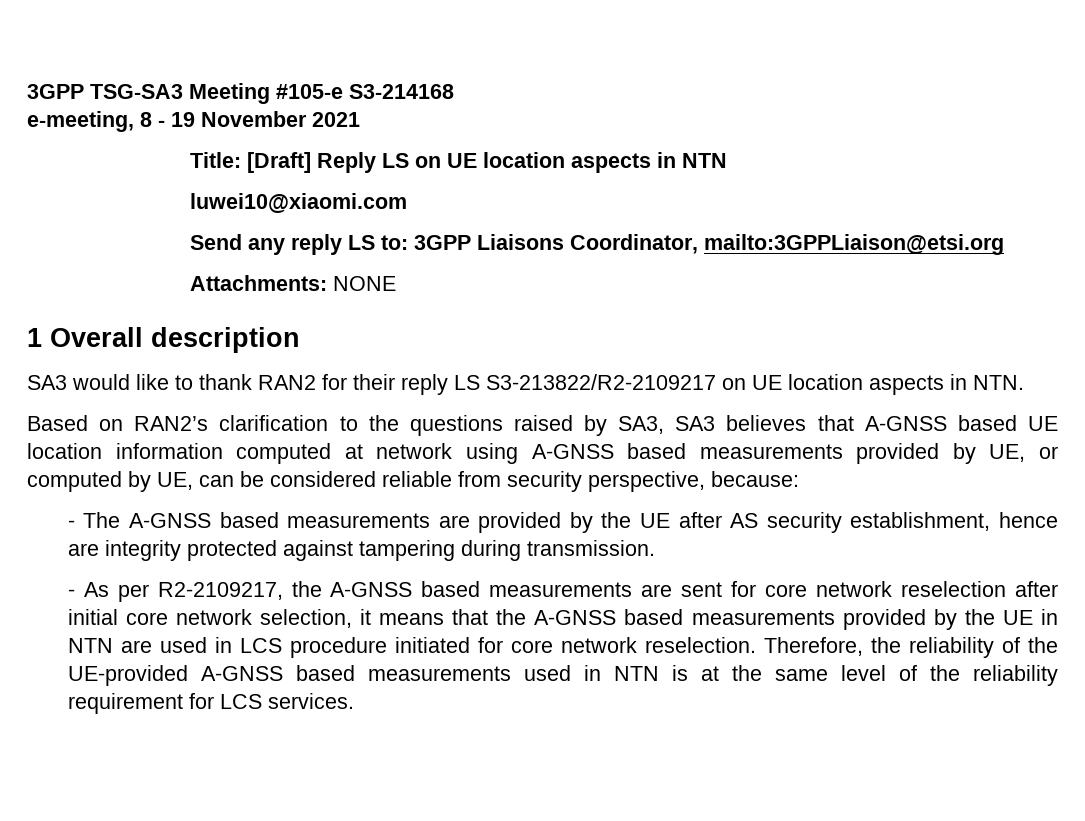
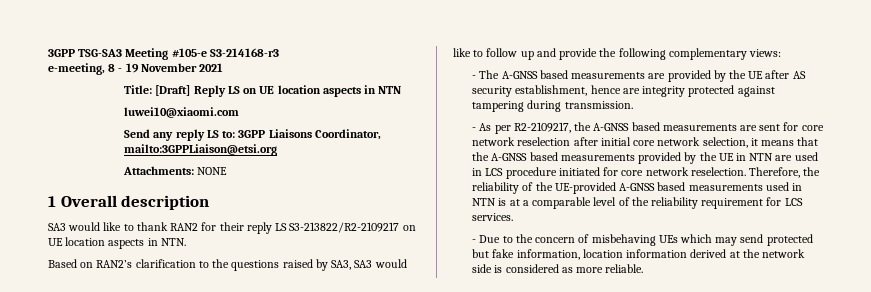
- 3GPP TSG-SA3 Meeting #105-e S3-214168
+ 3GPP TSG-SA3 Meeting #105-e S3-214168-r3
- Based on RAN2’s clarification to the questions raised by SA3, SA3 believes that A-GNSS based UE location information computed at network using A-GNSS based measurements provided by UE, or computed by UE, can be considered reliable from security perspective, because:
+ Based on RAN2’s clarification to the questions raised by SA3, SA3 would like to follow up and provide the following complementary views:
- Therefore, the reliability of the UE-provided A-GNSS based measurements used in NTN is at the same level of the reliability requirement for LCS services.
+ Therefore, the reliability of the UE-provided A-GNSS based measurements used in NTN is at a comparable level of the reliability requirement for LCS services.
+ - Due to the concern of misbehaving UEs which may send protected but fake information, location information derived at the network side is considered as more reliable.

